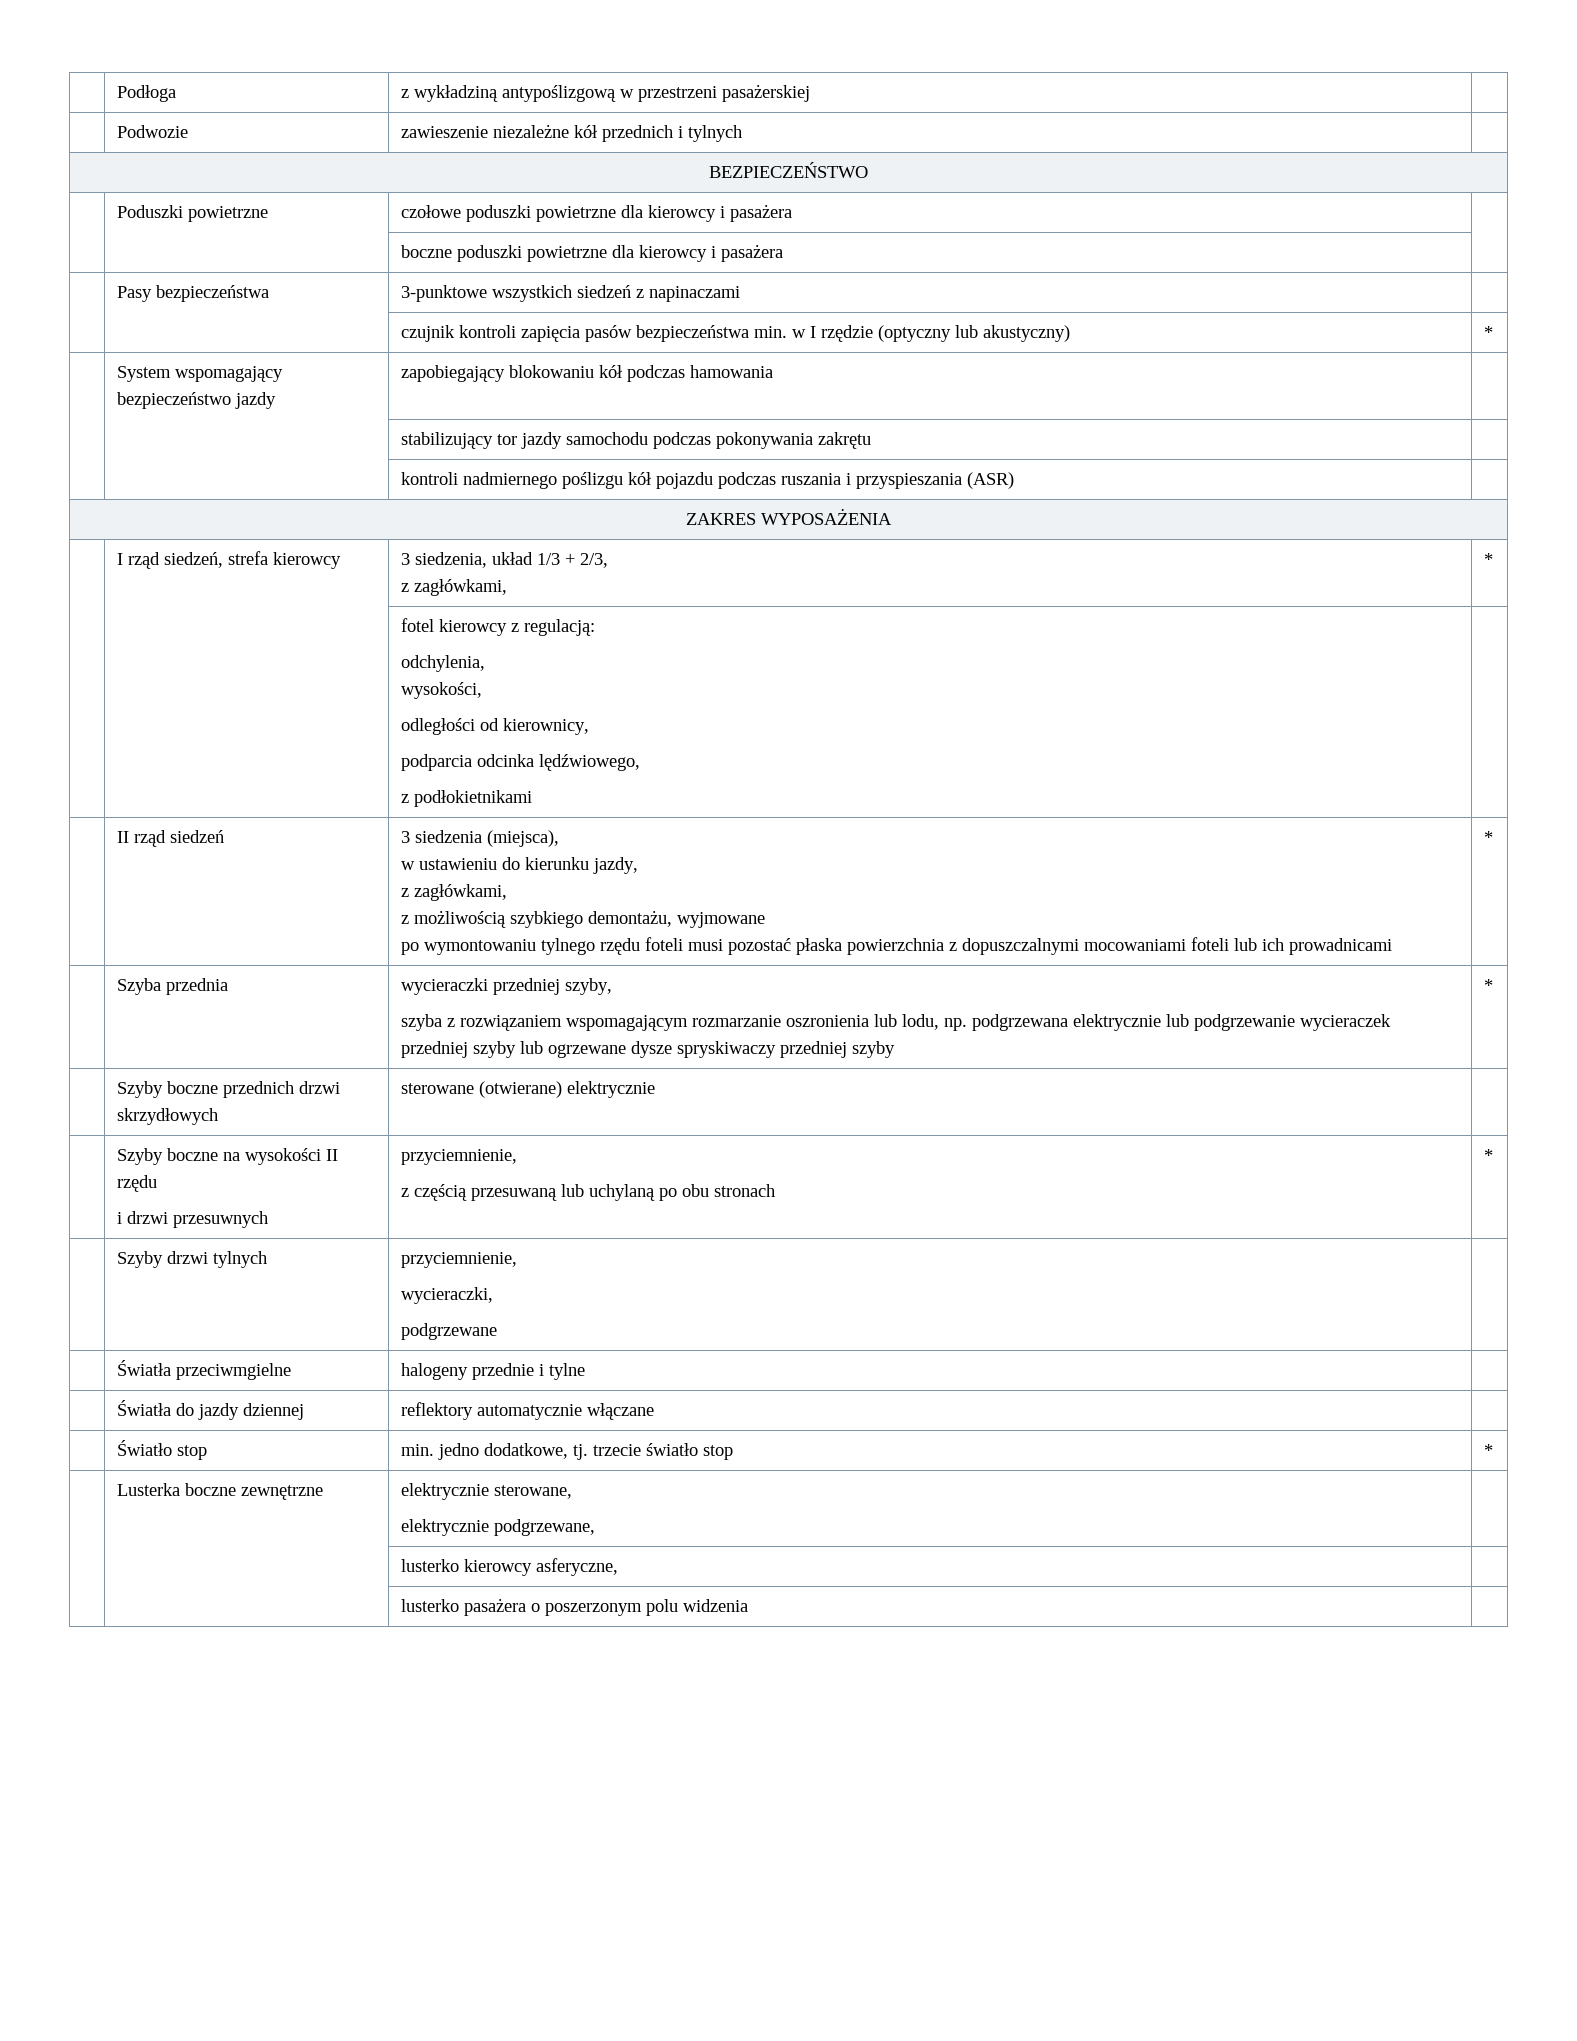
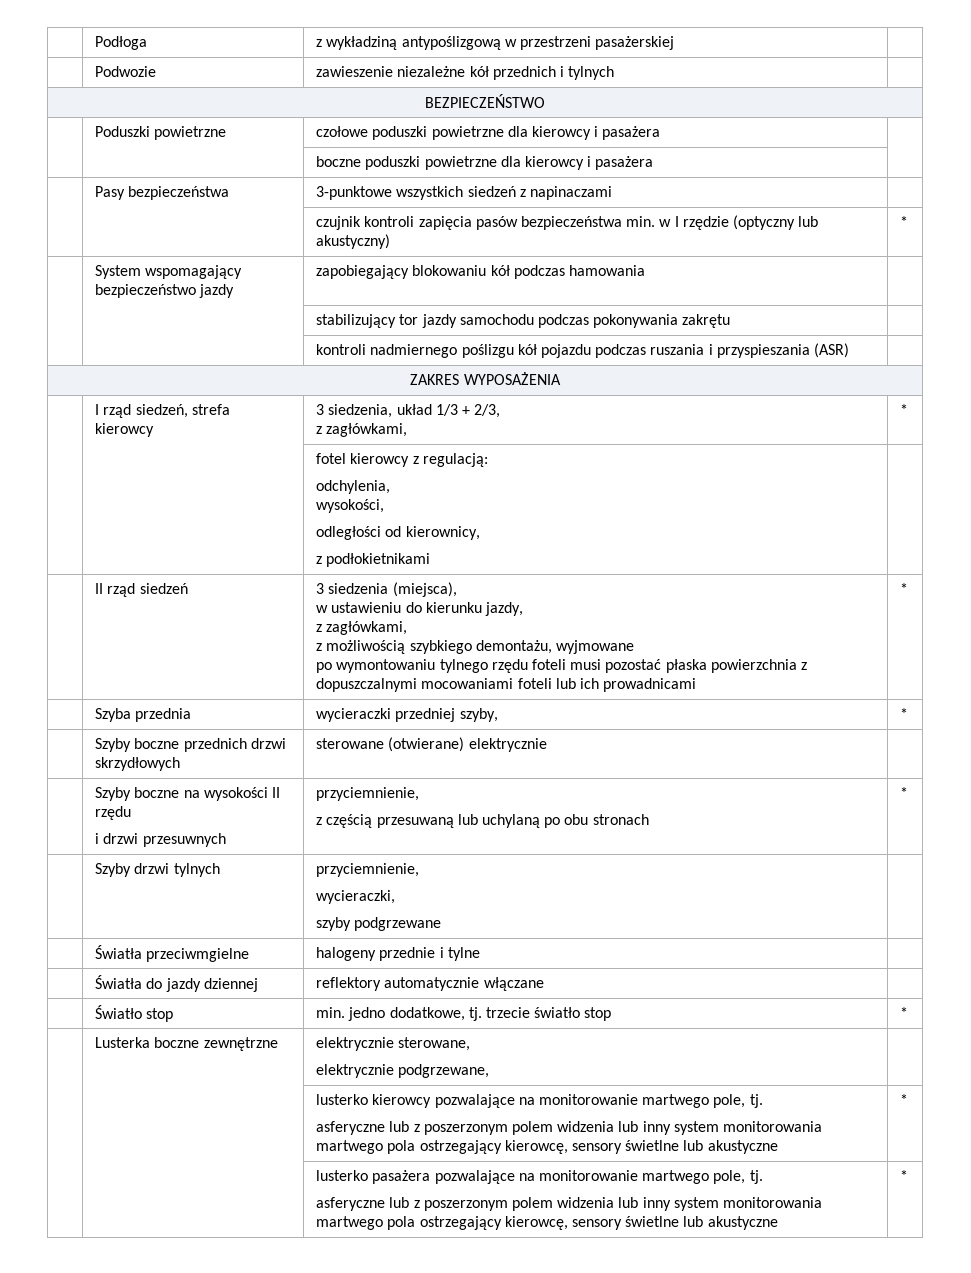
  | | fotel kierowcy z regulacją:
  odchylenia,
  wysokości,
  odległości od kierownicy,
- podparcia odcinka lędźwiowego,
- | Szyba przednia | wycieraczki przedniej szyby,
- szyba z rozwiązaniem wspomagającym rozmarzanie oszronienia lub lodu, np. podgrzewana elektrycznie lub podgrzewanie wycieraczek przedniej szyby lub ogrzewane dysze spryskiwaczy przedniej szyby | *
+ | Szyba przednia | wycieraczki przedniej szyby, | *
  | Szyby drzwi tylnych | przyciemnienie,
  wycieraczki,
- podgrzewane |
+ szyby podgrzewane |
- | | lusterko kierowcy asferyczne, |
- | | lusterko pasażera o poszerzonym polu widzenia |
+ | | lusterko kierowcy pozwalające na monitorowanie martwego pole, tj.
+ asferyczne lub z poszerzonym polem widzenia lub inny system monitorowania martwego pola ostrzegający kierowcę, sensory świetlne lub akustyczne | *
+ | | lusterko pasażera pozwalające na monitorowanie martwego pole, tj.
+ asferyczne lub z poszerzonym polem widzenia lub inny system monitorowania martwego pola ostrzegający kierowcę, sensory świetlne lub akustyczne | *

